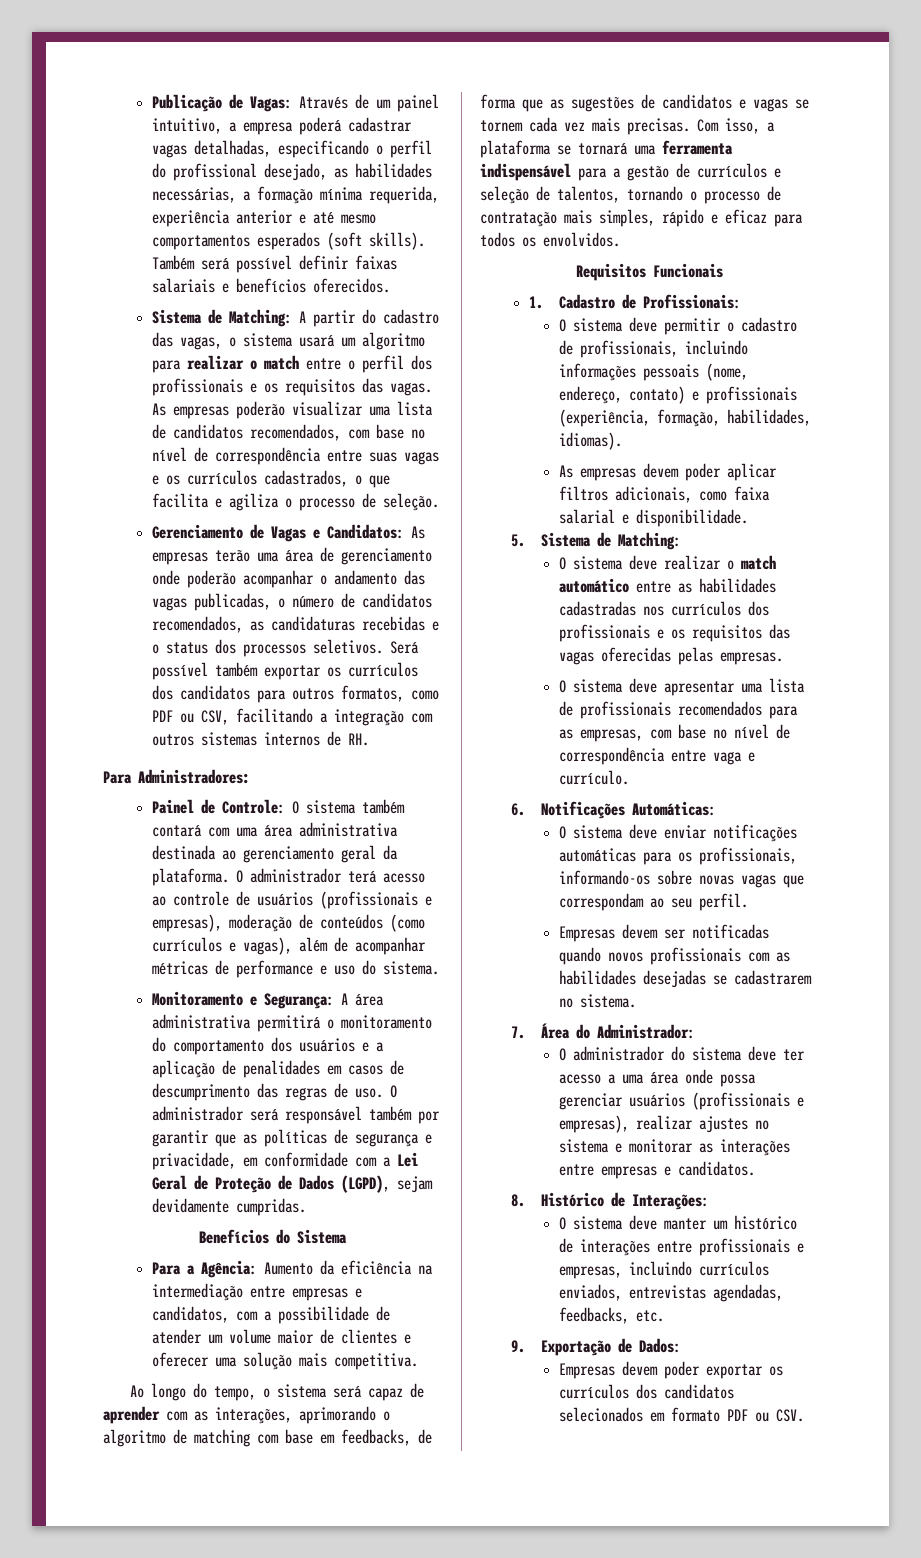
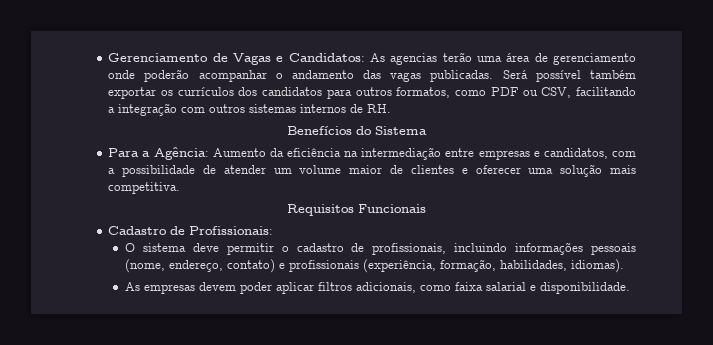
- Publicação de Vagas: Através de um painel intuitivo, a empresa poderá cadastrar vagas detalhadas, especificando o perfil do profissional desejado, as habilidades necessárias, a formação mínima requerida, experiência anterior e até mesmo comportamentos esperados (soft skills). Também será possível definir faixas salariais e benefícios oferecidos.
- Sistema de Matching: A partir do cadastro das vagas, o sistema usará um algoritmo para realizar o match entre o perfil dos profissionais e os requisitos das vagas. As empresas poderão visualizar uma lista de candidatos recomendados, com base no nível de correspondência entre suas vagas e os currículos cadastrados, o que facilita e agiliza o processo de seleção.
- Gerenciamento de Vagas e Candidatos: As empresas terão uma área de gerenciamento onde poderão acompanhar o andamento das vagas publicadas, o número de candidatos recomendados, as candidaturas recebidas e o status dos processos seletivos.
+ Gerenciamento de Vagas e Candidatos: As agencias terão uma área de gerenciamento onde poderão acompanhar o andamento das vagas publicadas.
- Para Administradores:
- Painel de Controle: O sistema também contará com uma área administrativa destinada ao gerenciamento geral da plataforma. O administrador terá acesso ao controle de usuários (profissionais e empresas), moderação de conteúdos (como currículos e vagas), além de acompanhar métricas de performance e uso do sistema.
- Monitoramento e Segurança: A área administrativa permitirá o monitoramento do comportamento dos usuários e a aplicação de penalidades em casos de descumprimento das regras de uso. O administrador será responsável também por garantir que as políticas de segurança e privacidade, em conformidade com a Lei Geral de Proteção de Dados (LGPD), sejam devidamente cumpridas.
- Ao longo do tempo, o sistema será capaz de aprender com as interações, aprimorando o algoritmo de matching com base em feedbacks, de forma que as sugestões de candidatos e vagas se tornem cada vez mais precisas. Com isso, a plataforma se tornará uma ferramenta indispensável para a gestão de currículos e seleção de talentos, tornando o processo de contratação mais simples, rápido e eficaz para todos os envolvidos.
- 1. Cadastro de Profissionais:
+ Cadastro de Profissionais:
- 5. Sistema de Matching:
- O sistema deve realizar o match automático entre as habilidades cadastradas nos currículos dos profissionais e os requisitos das vagas oferecidas pelas empresas.
- O sistema deve apresentar uma lista de profissionais recomendados para as empresas, com base no nível de correspondência entre vaga e currículo.
- 6. Notificações Automáticas:
- O sistema deve enviar notificações automáticas para os profissionais, informando-os sobre novas vagas que correspondam ao seu perfil.
- Empresas devem ser notificadas quando novos profissionais com as habilidades desejadas se cadastrarem no sistema.
- 7. Área do Administrador:
- O administrador do sistema deve ter acesso a uma área onde possa gerenciar usuários (profissionais e empresas), realizar ajustes no sistema e monitorar as interações entre empresas e candidatos.
- 8. Histórico de Interações:
- O sistema deve manter um histórico de interações entre profissionais e empresas, incluindo currículos enviados, entrevistas agendadas, feedbacks, etc.
- 9. Exportação de Dados:
- Empresas devem poder exportar os currículos dos candidatos selecionados em formato PDF ou CSV.

